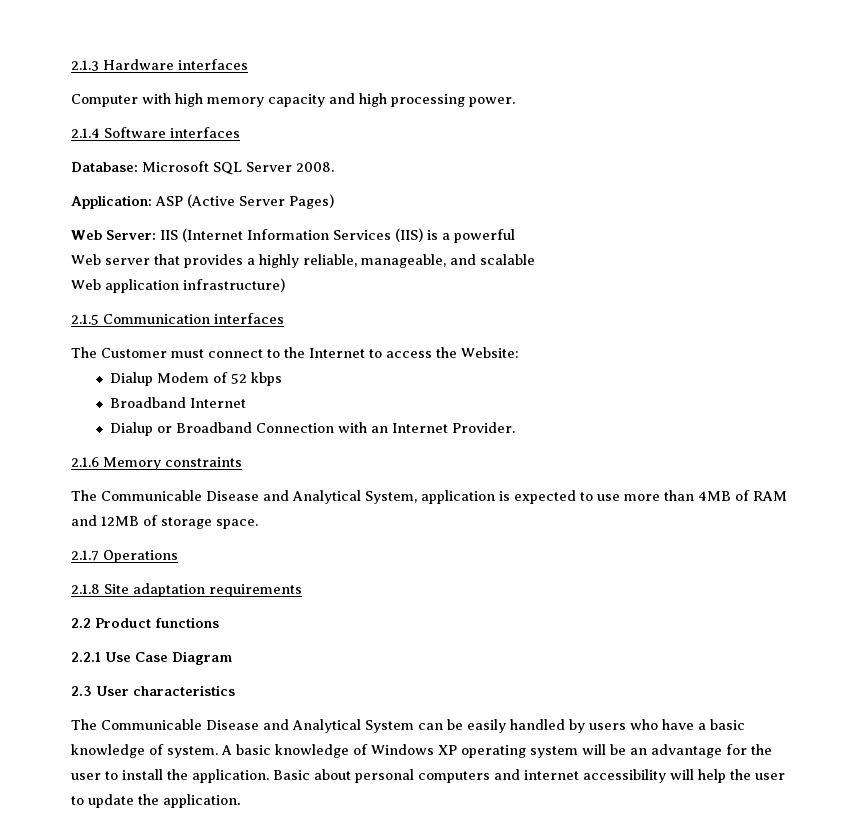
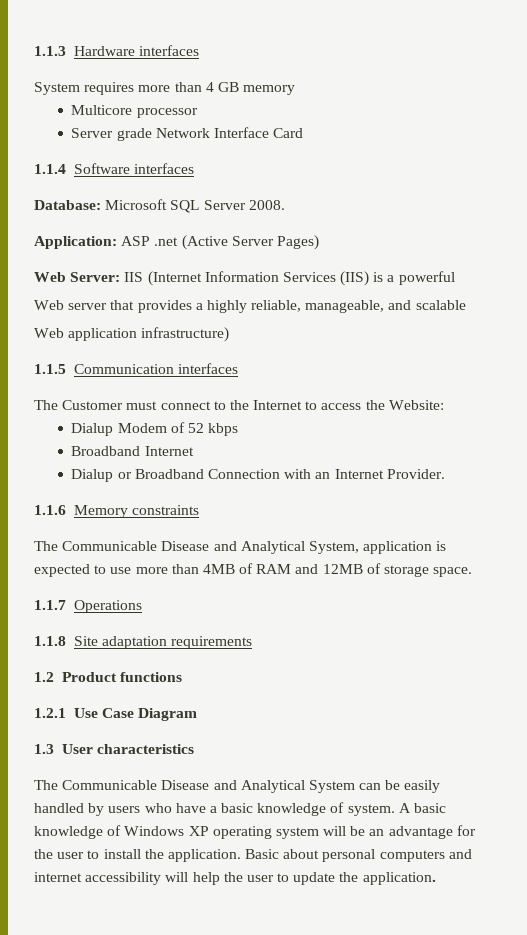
- 2.1.3 Hardware interfaces
+ 1.1.3 Hardware interfaces
- Computer with high memory capacity and high processing power.
- 2.1.4 Software interfaces
+ System requires more than 4 GB memory
+ Multicore processor
+ Server grade Network Interface Card
+ 1.1.4 Software interfaces
- Application: ASP (Active Server Pages)
+ Application: ASP .net (Active Server Pages)
- 2.1.5 Communication interfaces
+ 1.1.5 Communication interfaces
- 2.1.6 Memory constraints
+ 1.1.6 Memory constraints
- 2.1.7 Operations
+ 1.1.7 Operations
- 2.1.8 Site adaptation requirements
+ 1.1.8 Site adaptation requirements
- 2.2 Product functions
+ 1.2 Product functions
- 2.2.1 Use Case Diagram
+ 1.2.1 Use Case Diagram
- 2.3 User characteristics
+ 1.3 User characteristics

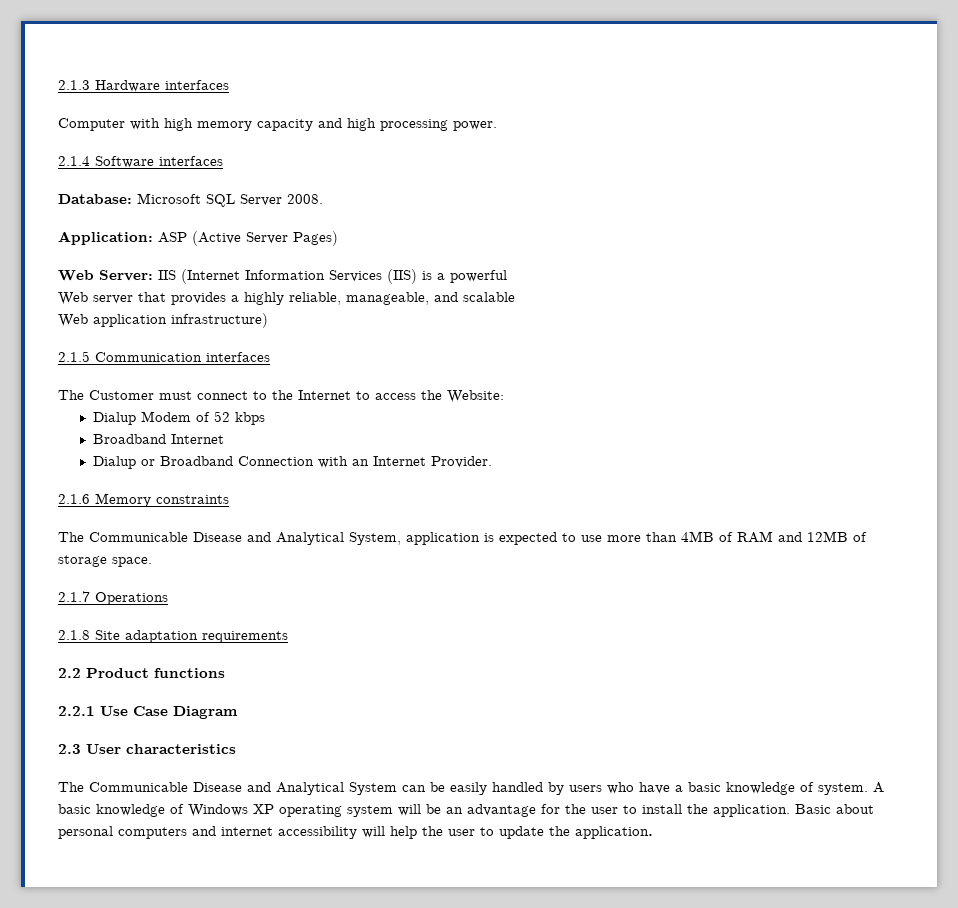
- 1.1.3 Hardware interfaces
+ 2.1.3 Hardware interfaces
- System requires more than 4 GB memory
- Multicore processor
- Server grade Network Interface Card
- 1.1.4 Software interfaces
+ Computer with high memory capacity and high processing power.
+ 2.1.4 Software interfaces
- Application: ASP .net (Active Server Pages)
+ Application: ASP (Active Server Pages)
- 1.1.5 Communication interfaces
+ 2.1.5 Communication interfaces
- 1.1.6 Memory constraints
+ 2.1.6 Memory constraints
- 1.1.7 Operations
+ 2.1.7 Operations
- 1.1.8 Site adaptation requirements
+ 2.1.8 Site adaptation requirements
- 1.2 Product functions
+ 2.2 Product functions
- 1.2.1 Use Case Diagram
+ 2.2.1 Use Case Diagram
- 1.3 User characteristics
+ 2.3 User characteristics

